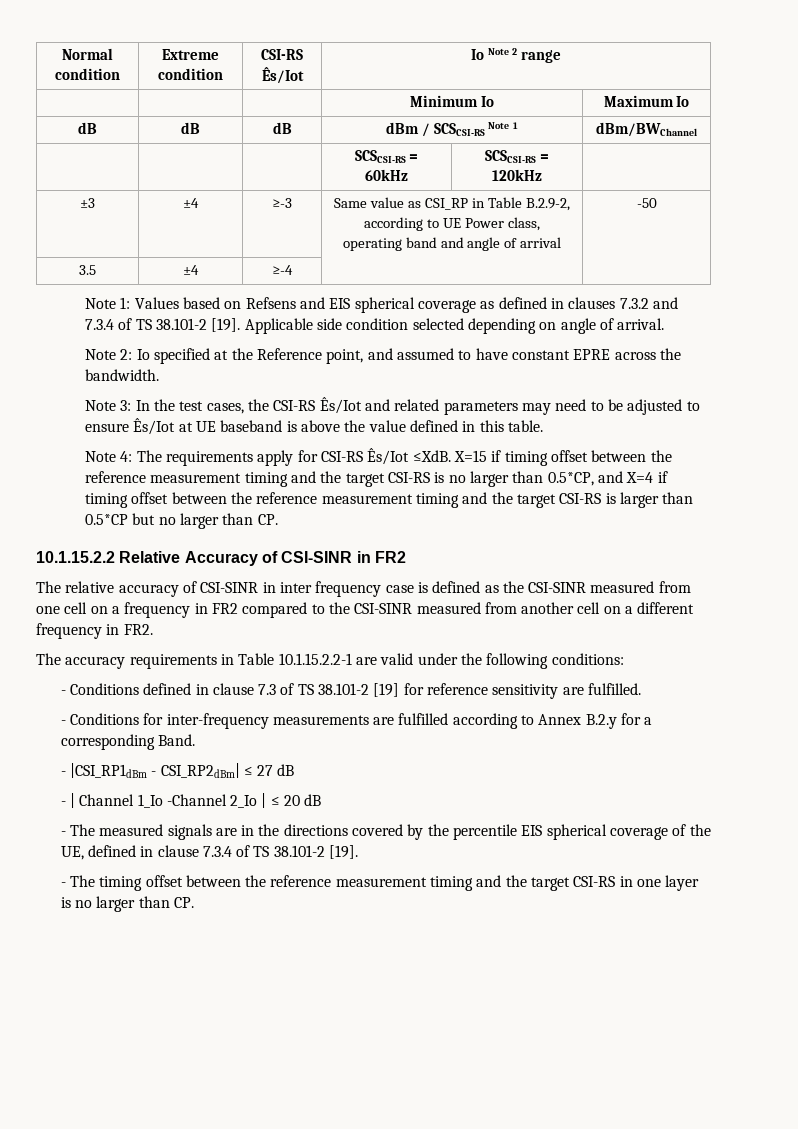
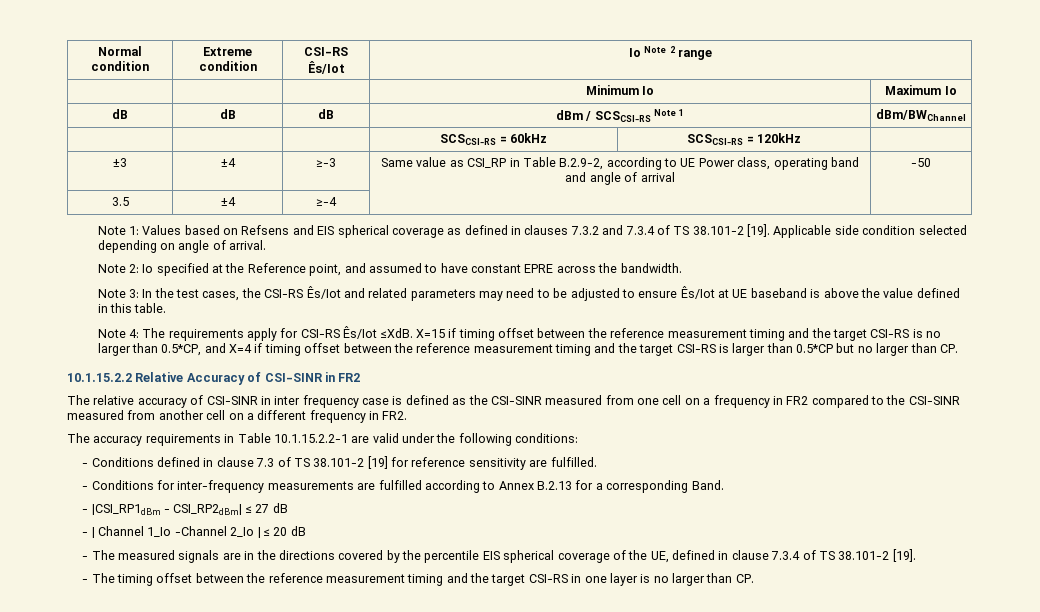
- - Conditions for inter-frequency measurements are fulfilled according to Annex B.2.y for a corresponding Band.
+ - Conditions for inter-frequency measurements are fulfilled according to Annex B.2.13 for a corresponding Band.

